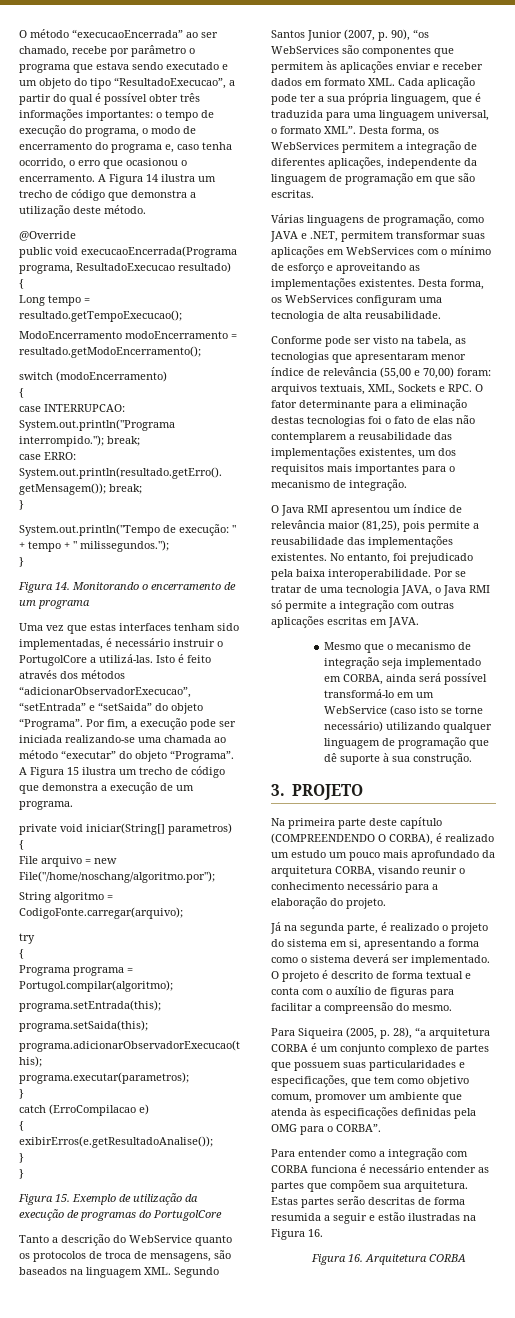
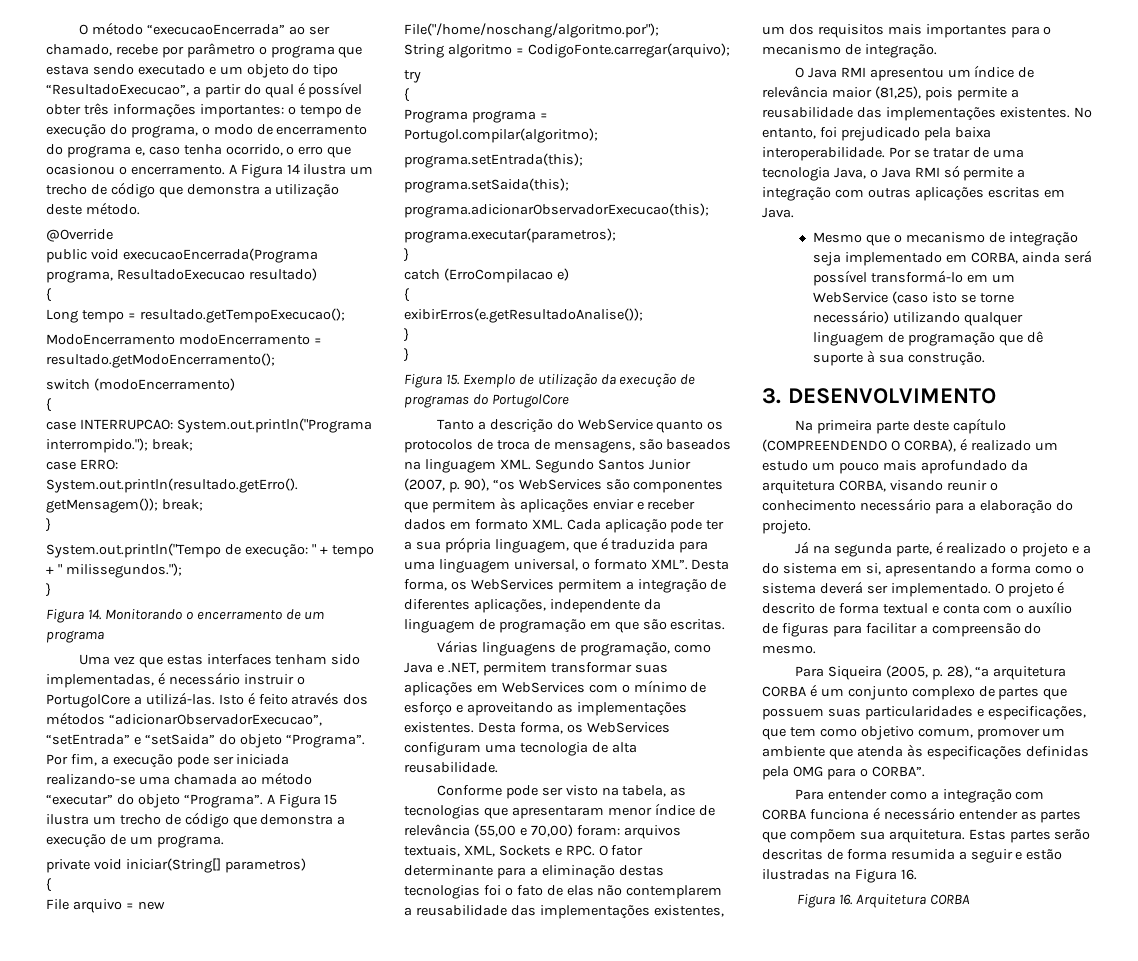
- Várias linguagens de programação, como JAVA e .NET, permitem transformar suas aplicações em WebServices com o mínimo de esforço e aproveitando as implementações existentes.
+ Várias linguagens de programação, como Java e .NET, permitem transformar suas aplicações em WebServices com o mínimo de esforço e aproveitando as implementações existentes.
- Por se tratar de uma tecnologia JAVA, o Java RMI só permite a integração com outras aplicações escritas em JAVA.
+ Por se tratar de uma tecnologia Java, o Java RMI só permite a integração com outras aplicações escritas em Java.
- 3. PROJETO
+ 3. DESENVOLVIMENTO
- Já na segunda parte, é realizado o projeto do sistema em si, apresentando a forma como o sistema deverá ser implementado.
+ Já na segunda parte, é realizado o projeto e a do sistema em si, apresentando a forma como o sistema deverá ser implementado.

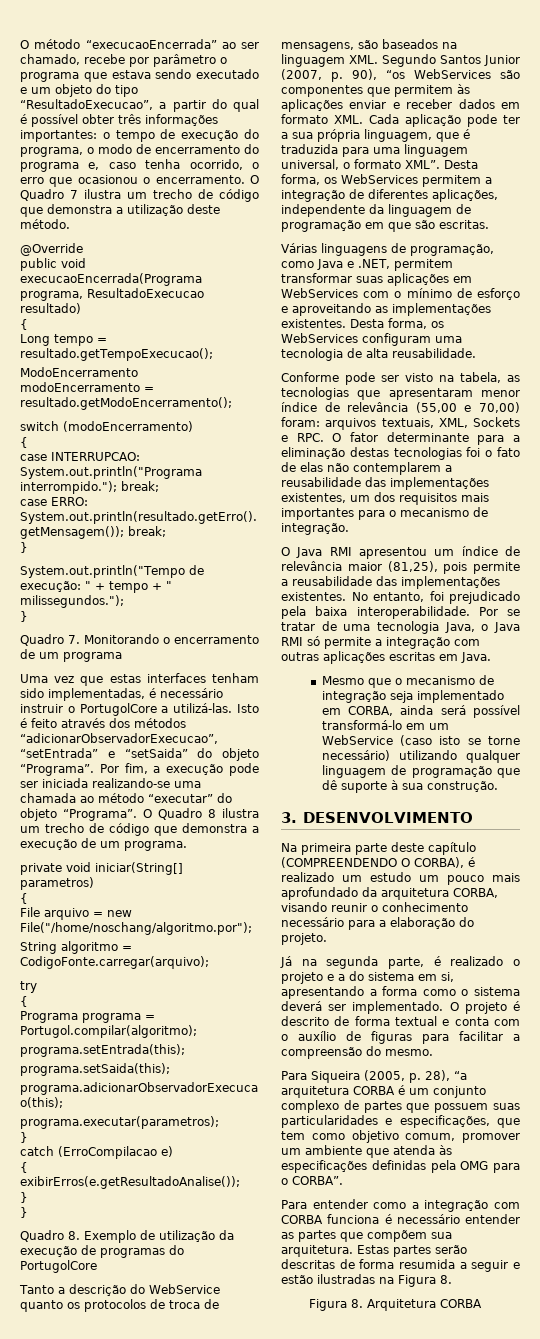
- A Figura 14 ilustra um trecho de código que demonstra a utilização deste método.
+ O Quadro 7 ilustra um trecho de código que demonstra a utilização deste método.
- Figura 14. Monitorando o encerramento de um programa
+ Quadro 7. Monitorando o encerramento de um programa
- A Figura 15 ilustra um trecho de código que demonstra a execução de um programa.
+ O Quadro 8 ilustra um trecho de código que demonstra a execução de um programa.
- Figura 15. Exemplo de utilização da execução de programas do PortugolCore
+ Quadro 8. Exemplo de utilização da execução de programas do PortugolCore
- Estas partes serão descritas de forma resumida a seguir e estão ilustradas na Figura 16.
- Figura 16. Arquitetura CORBA
+ Estas partes serão descritas de forma resumida a seguir e estão ilustradas na Figura 8.
+ Figura 8. Arquitetura CORBA

